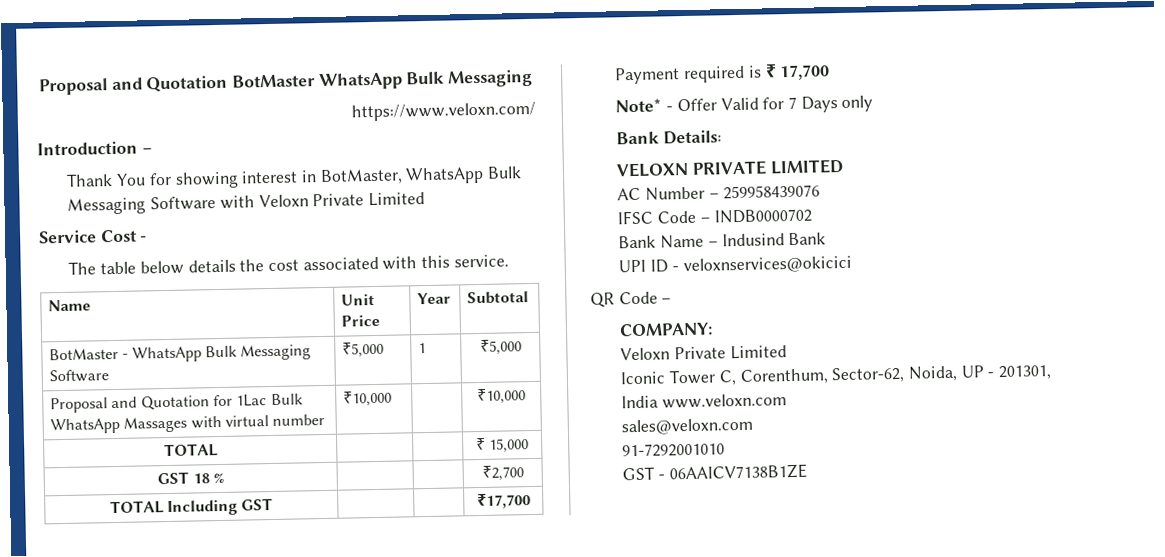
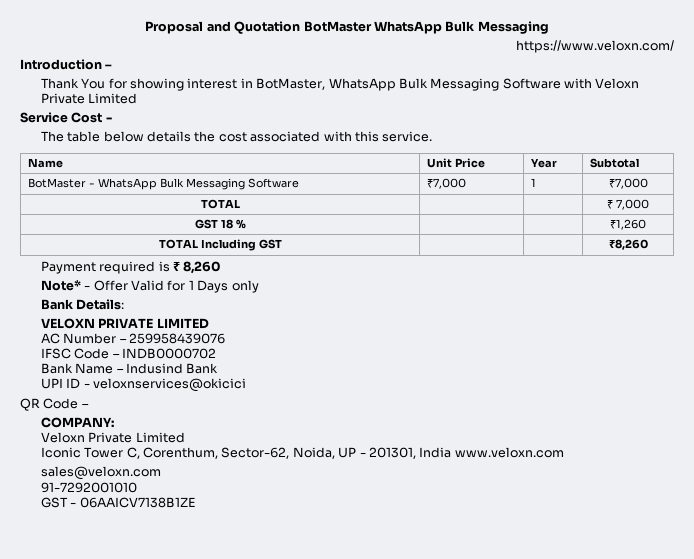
- BotMaster - WhatsApp Bulk Messaging Software | ₹5,000 | 1 | ₹5,000
- Proposal and Quotation for 1Lac Bulk WhatsApp Massages with virtual number | ₹10,000 | | ₹10,000
+ BotMaster - WhatsApp Bulk Messaging Software | ₹7,000 | 1 | ₹7,000
- TOTAL | | | ₹ 15,000
+ TOTAL | | | ₹ 7,000
- GST 18 % | | | ₹2,700
+ GST 18 % | | | ₹1,260
- TOTAL Including GST | | | ₹17,700
+ TOTAL Including GST | | | ₹8,260
- Payment required is ₹ 17,700
+ Payment required is ₹ 8,260
- Note* - Offer Valid for 7 Days only
+ Note* - Offer Valid for 1 Days only

